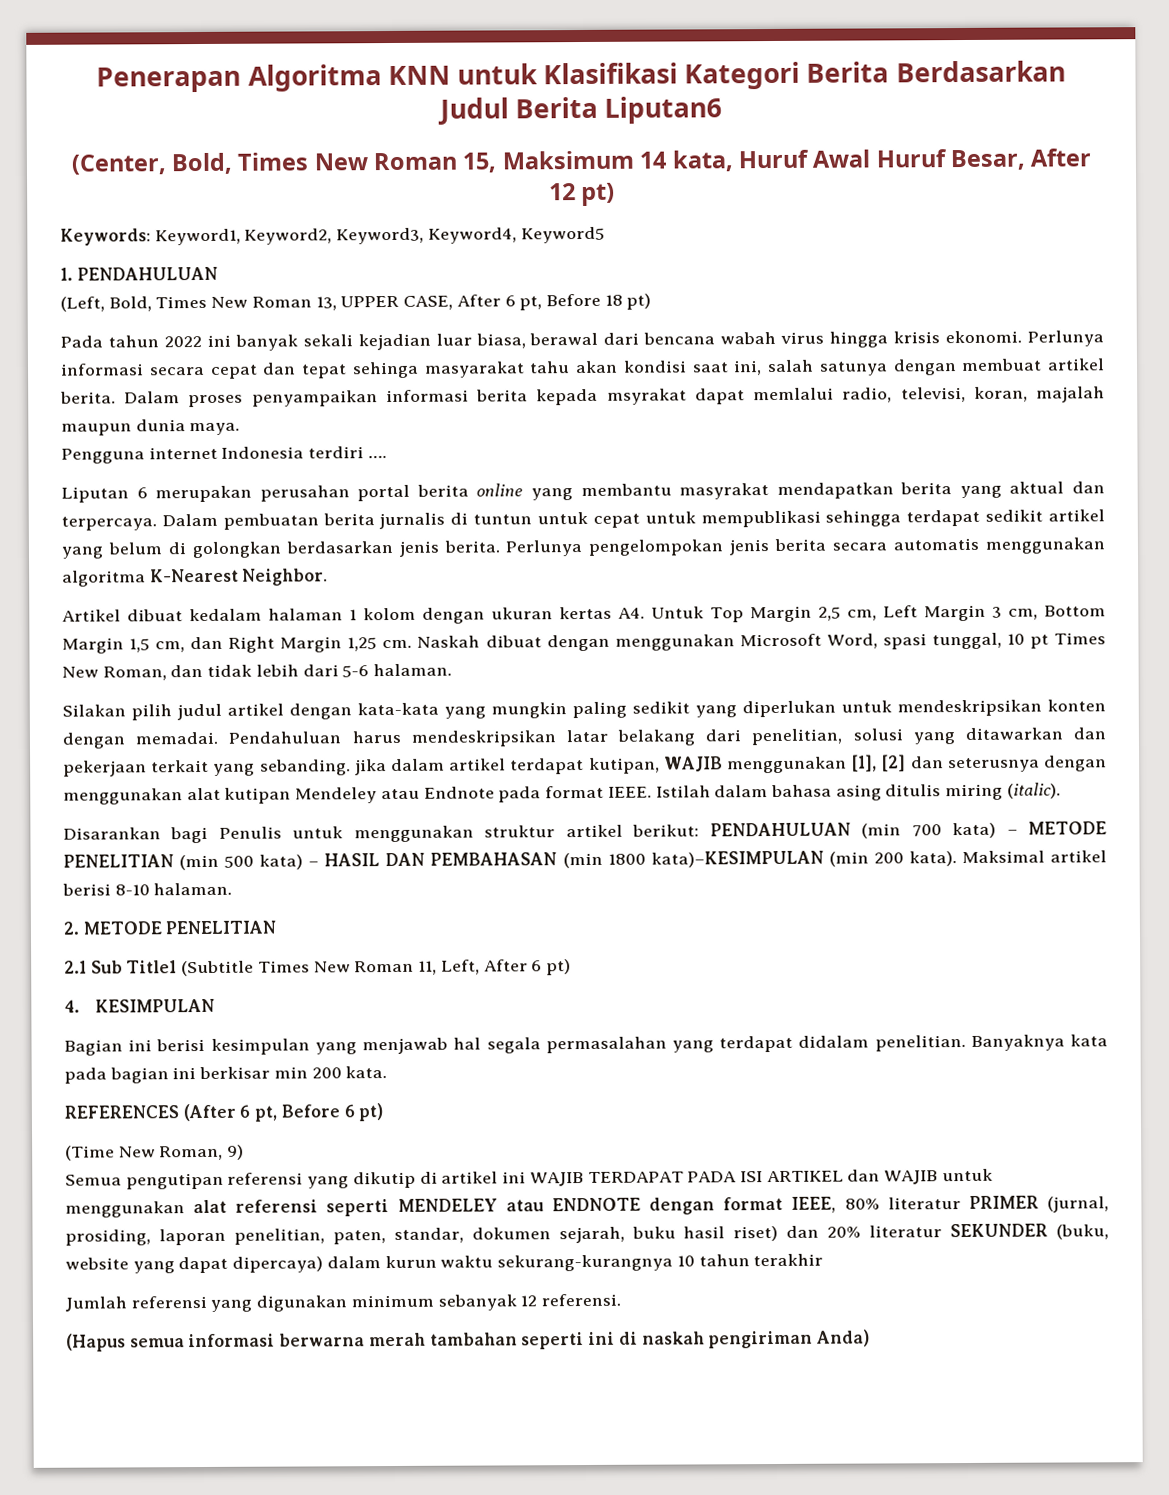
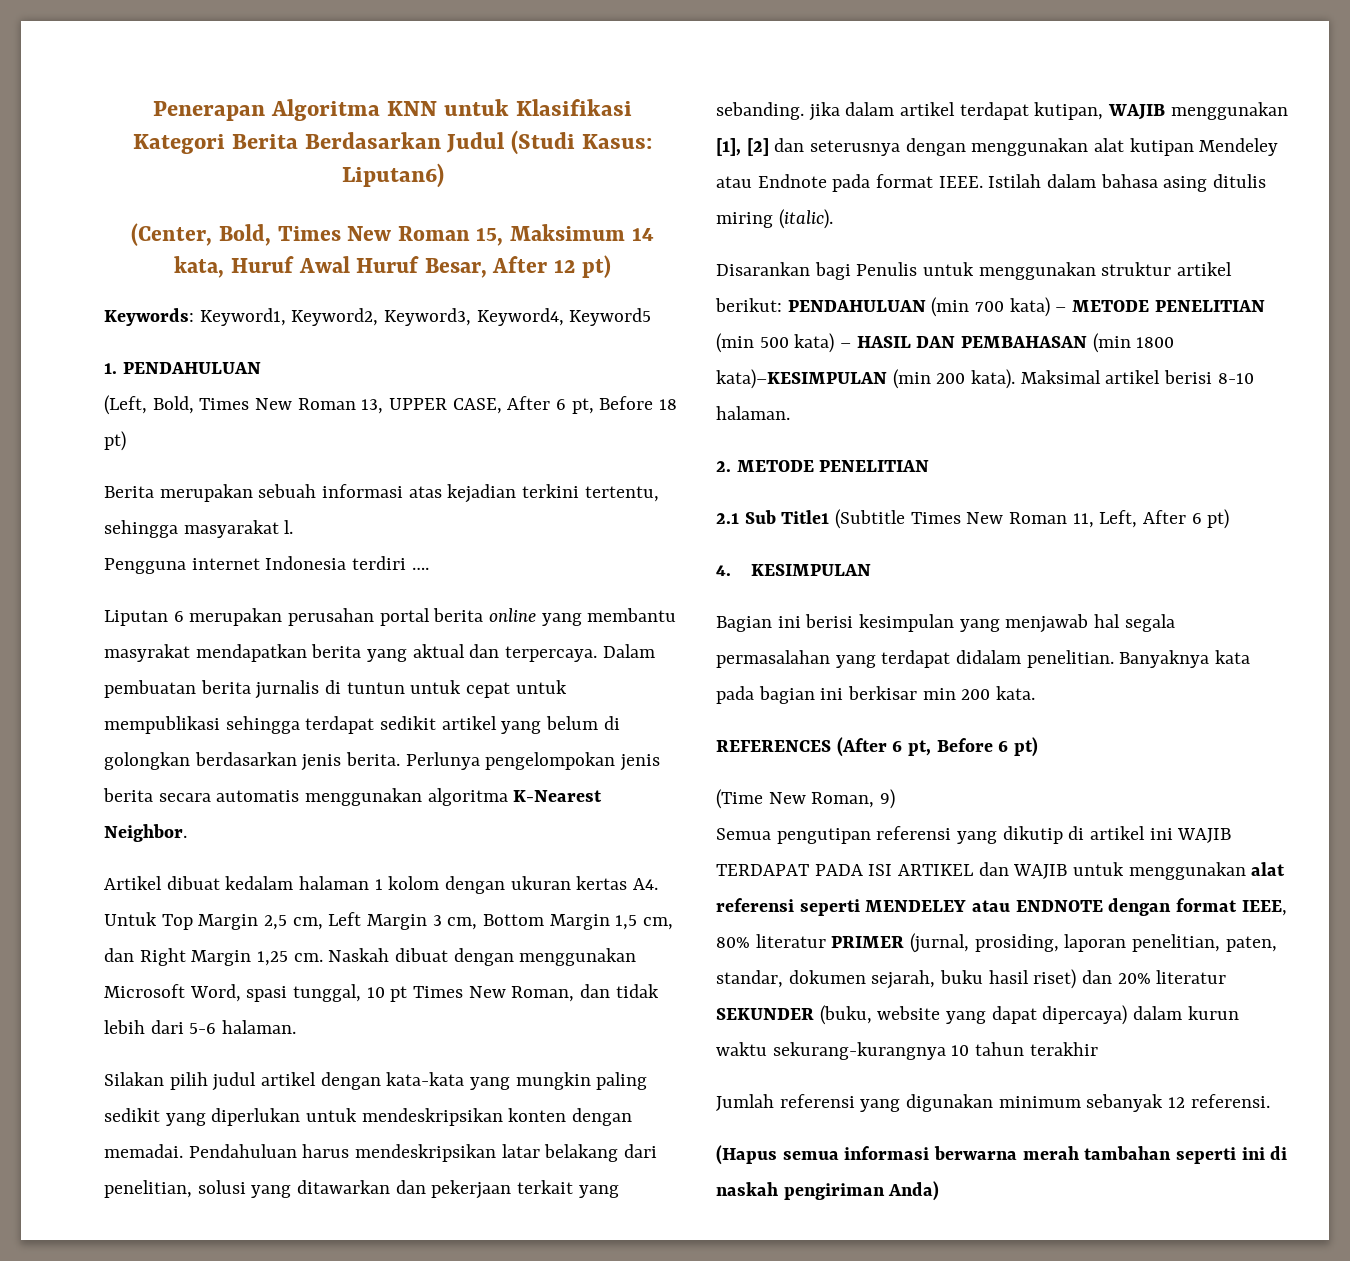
- Penerapan Algoritma KNN untuk Klasifikasi Kategori Berita Berdasarkan Judul Berita Liputan6
+ Penerapan Algoritma KNN untuk Klasifikasi Kategori Berita Berdasarkan Judul (Studi Kasus: Liputan6)
- Pada tahun 2022 ini banyak sekali kejadian luar biasa, berawal dari bencana wabah virus hingga krisis ekonomi. Perlunya informasi secara cepat dan tepat sehinga masyarakat tahu akan kondisi saat ini, salah satunya dengan membuat artikel berita. Dalam proses penyampaikan informasi berita kepada msyrakat dapat memlalui radio, televisi, koran, majalah maupun dunia maya.
+ Berita merupakan sebuah informasi atas kejadian terkini tertentu, sehingga masyarakat l.

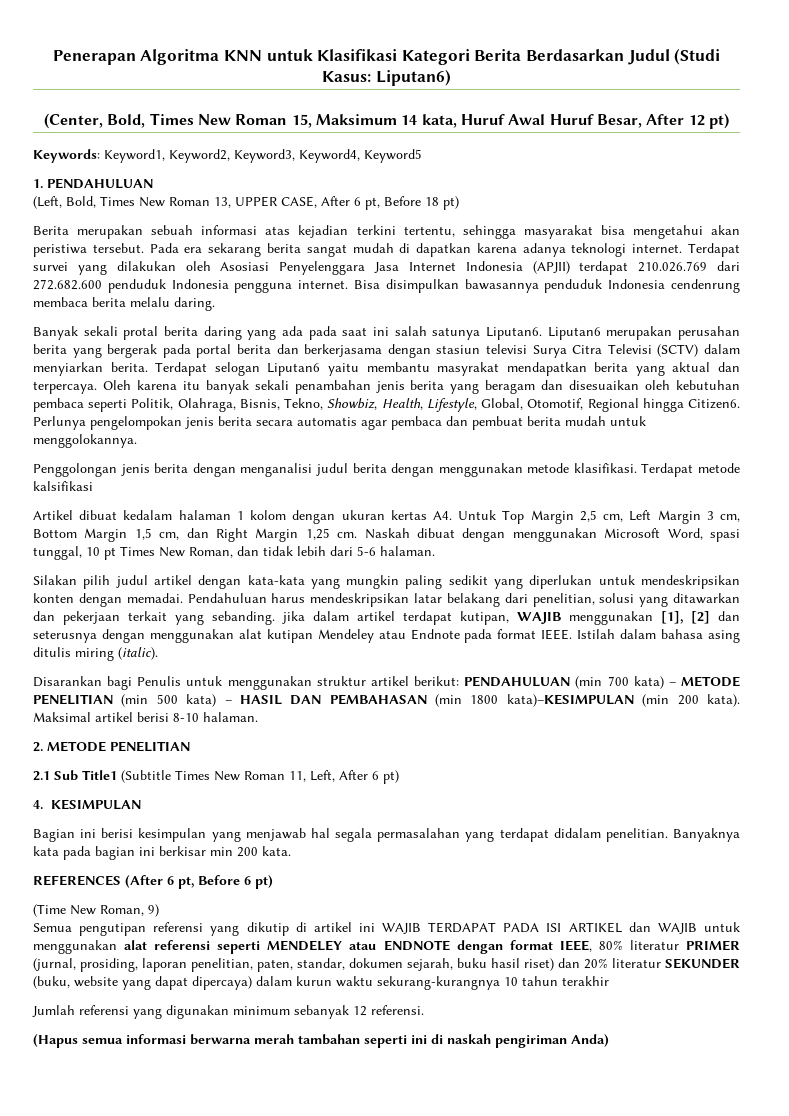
- Berita merupakan sebuah informasi atas kejadian terkini tertentu, sehingga masyarakat l.
- Pengguna internet Indonesia terdiri ….
- Liputan 6 merupakan perusahan portal berita online yang membantu masyrakat mendapatkan berita yang aktual dan terpercaya.
+ Berita merupakan sebuah informasi atas kejadian terkini tertentu, sehingga masyarakat bisa mengetahui akan peristiwa tersebut. Pada era sekarang berita sangat mudah di dapatkan karena adanya teknologi internet. Terdapat survei yang dilakukan oleh Asosiasi Penyelenggara Jasa Internet Indonesia (APJII) terdapat 210.026.769 dari 272.682.600 penduduk Indonesia pengguna internet. Bisa disimpulkan bawasannya penduduk Indonesia cendenrung membaca berita melalu daring.
+ Banyak sekali protal berita daring yang ada pada saat ini salah satunya Liputan6. Liputan6 merupakan perusahan berita yang bergerak pada portal berita dan berkerjasama dengan stasiun televisi Surya Citra Televisi (SCTV) dalam menyiarkan berita. Terdapat selogan Liputan6 yaitu membantu masyrakat mendapatkan berita yang aktual dan terpercaya.
- Dalam pembuatan berita jurnalis di tuntun untuk cepat untuk mempublikasi sehingga terdapat sedikit artikel yang belum di golongkan berdasarkan jenis berita.
+ Oleh karena itu banyak sekali penambahan jenis berita yang beragam dan disesuaikan oleh kebutuhan pembaca seperti Politik, Olahraga, Bisnis, Tekno, Showbiz, Health, Lifestyle, Global, Otomotif, Regional hingga Citizen6.
- Perlunya pengelompokan jenis berita secara automatis menggunakan algoritma K-Nearest Neighbor.
+ Perlunya pengelompokan jenis berita secara automatis agar pembaca dan pembuat berita mudah untuk menggolokannya.
+ Penggolongan jenis berita dengan menganalisi judul berita dengan menggunakan metode klasifikasi. Terdapat metode kalsifikasi

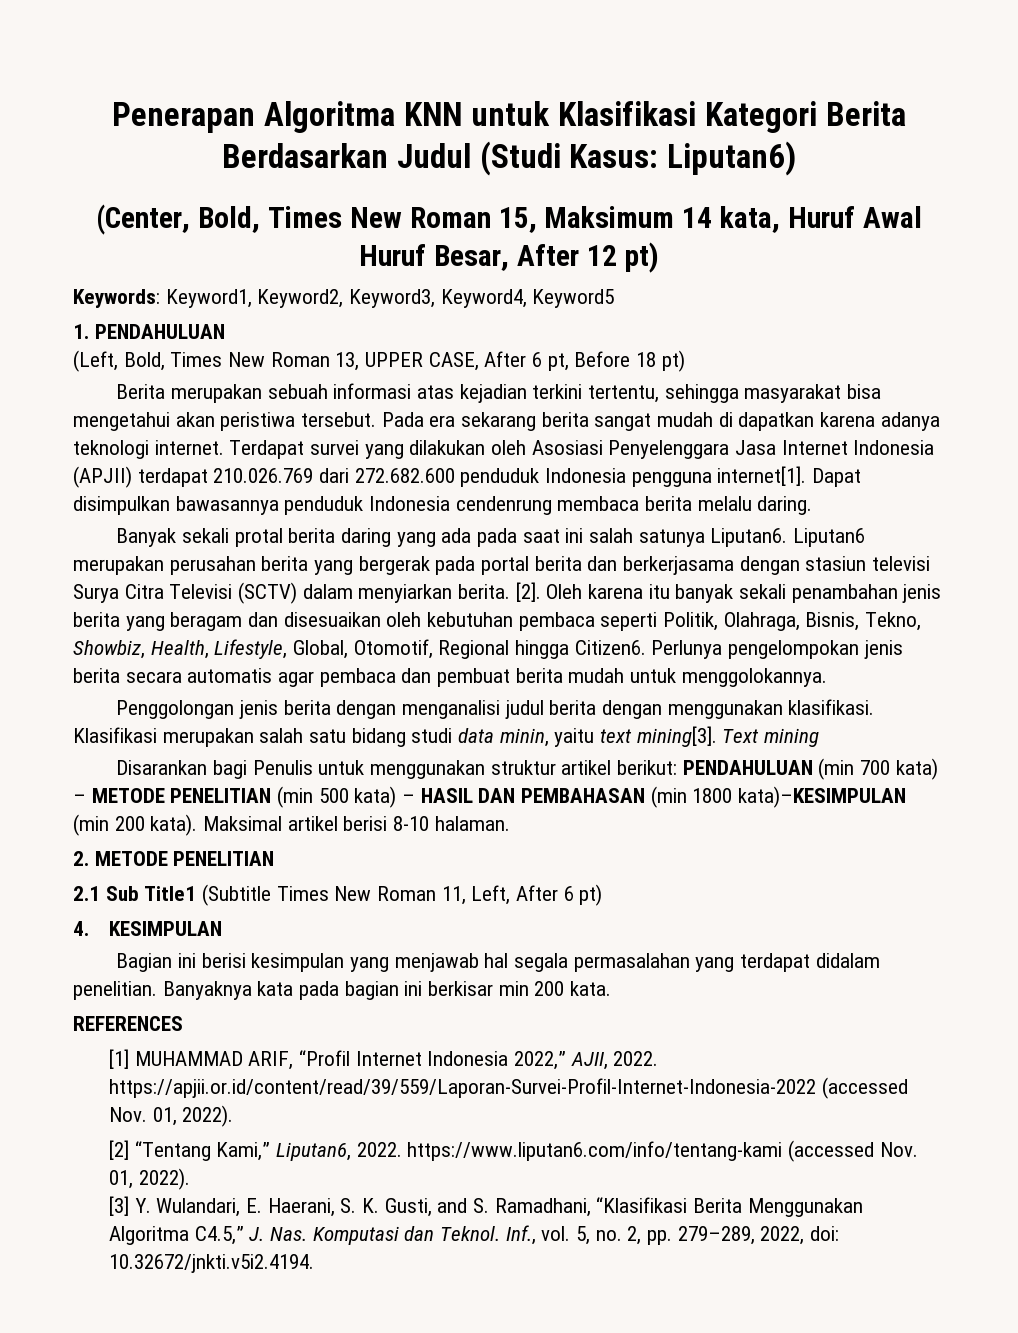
- Terdapat survei yang dilakukan oleh Asosiasi Penyelenggara Jasa Internet Indonesia (APJII) terdapat 210.026.769 dari 272.682.600 penduduk Indonesia pengguna internet. Bisa disimpulkan bawasannya penduduk Indonesia cendenrung membaca berita melalu daring.
+ Terdapat survei yang dilakukan oleh Asosiasi Penyelenggara Jasa Internet Indonesia (APJII) terdapat 210.026.769 dari 272.682.600 penduduk Indonesia pengguna internet[1]. Dapat disimpulkan bawasannya penduduk Indonesia cendenrung membaca berita melalu daring.
- Terdapat selogan Liputan6 yaitu membantu masyrakat mendapatkan berita yang aktual dan terpercaya.
+ [2].
- Penggolongan jenis berita dengan menganalisi judul berita dengan menggunakan metode klasifikasi. Terdapat metode kalsifikasi
- Artikel dibuat kedalam halaman 1 kolom dengan ukuran kertas A4. Untuk Top Margin 2,5 cm, Left Margin 3 cm, Bottom Margin 1,5 cm, dan Right Margin 1,25 cm. Naskah dibuat dengan menggunakan Microsoft Word, spasi tunggal, 10 pt Times New Roman, dan tidak lebih dari 5-6 halaman.
- Silakan pilih judul artikel dengan kata-kata yang mungkin paling sedikit yang diperlukan untuk mendeskripsikan konten dengan memadai. Pendahuluan harus mendeskripsikan latar belakang dari penelitian, solusi yang ditawarkan dan pekerjaan terkait yang sebanding. jika dalam artikel terdapat kutipan, WAJIB menggunakan [1], [2] dan seterusnya dengan menggunakan alat kutipan Mendeley atau Endnote pada format IEEE. Istilah dalam bahasa asing ditulis miring (italic).
+ Penggolongan jenis berita dengan menganalisi judul berita dengan menggunakan klasifikasi. Klasifikasi merupakan salah satu bidang studi data minin, yaitu text mining[3]. Text mining
- REFERENCES (After 6 pt, Before 6 pt)
- (Time New Roman, 9)
- Semua pengutipan referensi yang dikutip di artikel ini WAJIB TERDAPAT PADA ISI ARTIKEL dan WAJIB untuk menggunakan alat referensi seperti MENDELEY atau ENDNOTE dengan format IEEE, 80% literatur PRIMER (jurnal, prosiding, laporan penelitian, paten, standar, dokumen sejarah, buku hasil riset) dan 20% literatur SEKUNDER (buku, website yang dapat dipercaya) dalam kurun waktu sekurang-kurangnya 10 tahun terakhir
- Jumlah referensi yang digunakan minimum sebanyak 12 referensi.
- (Hapus semua informasi berwarna merah tambahan seperti ini di naskah pengiriman Anda)
+ REFERENCES
+ [1] MUHAMMAD ARIF, “Profil Internet Indonesia 2022,” AJII, 2022. https://apjii.or.id/content/read/39/559/Laporan-Survei-Profil-Internet-Indonesia-2022 (accessed Nov. 01, 2022).
+ [2] “Tentang Kami,” Liputan6, 2022. https://www.liputan6.com/info/tentang-kami (accessed Nov. 01, 2022).
+ [3] Y. Wulandari, E. Haerani, S. K. Gusti, and S. Ramadhani, “Klasifikasi Berita Menggunakan Algoritma C4.5,” J. Nas. Komputasi dan Teknol. Inf., vol. 5, no. 2, pp. 279–289, 2022, doi: 10.32672/jnkti.v5i2.4194.

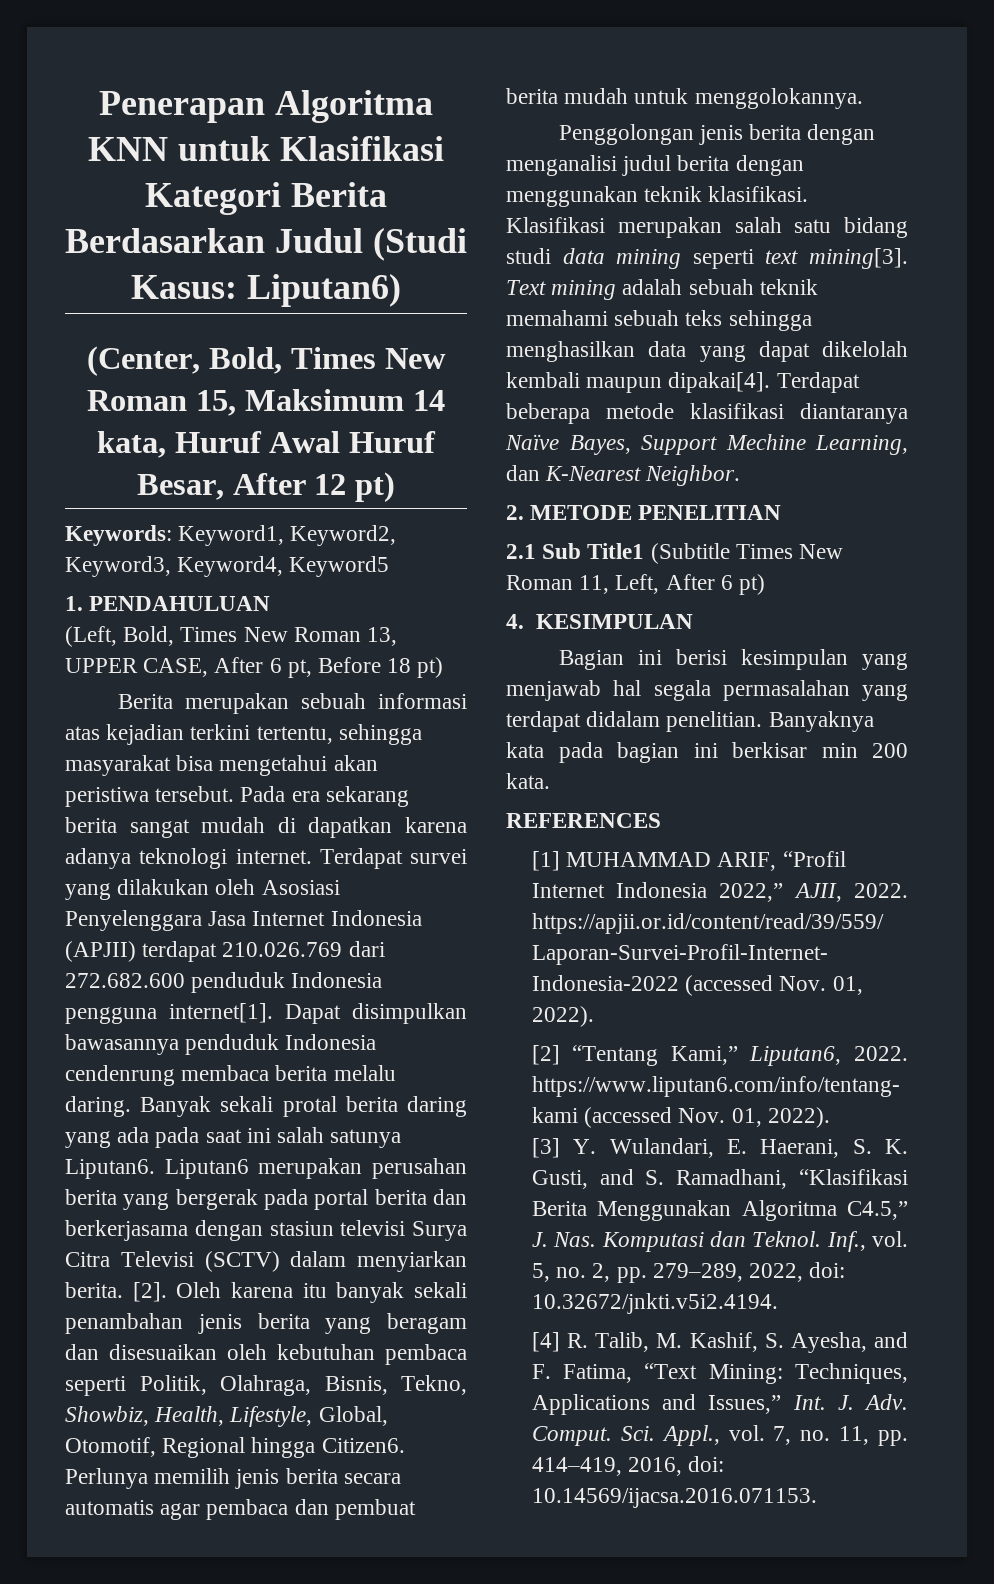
- Dapat disimpulkan bawasannya penduduk Indonesia cendenrung membaca berita melalu daring.
- Banyak sekali protal berita daring yang ada pada saat ini salah satunya Liputan6.
+ Dapat disimpulkan bawasannya penduduk Indonesia cendenrung membaca berita melalu daring. Banyak sekali protal berita daring yang ada pada saat ini salah satunya Liputan6.
- Perlunya pengelompokan jenis berita secara automatis agar pembaca dan pembuat berita mudah untuk menggolokannya.
+ Perlunya memilih jenis berita secara automatis agar pembaca dan pembuat berita mudah untuk menggolokannya.
- Penggolongan jenis berita dengan menganalisi judul berita dengan menggunakan klasifikasi.
+ Penggolongan jenis berita dengan menganalisi judul berita dengan menggunakan teknik klasifikasi.
- Klasifikasi merupakan salah satu bidang studi data minin, yaitu text mining[3].
+ Klasifikasi merupakan salah satu bidang studi data mining seperti text mining[3].
- Text mining
- Disarankan bagi Penulis untuk menggunakan struktur artikel berikut: PENDAHULUAN (min 700 kata) – METODE PENELITIAN (min 500 kata) – HASIL DAN PEMBAHASAN (min 1800 kata)–KESIMPULAN (min 200 kata). Maksimal artikel berisi 8-10 halaman.
+ Text mining adalah sebuah teknik memahami sebuah teks sehingga menghasilkan data yang dapat dikelolah kembali maupun dipakai[4]. Terdapat beberapa metode klasifikasi diantaranya Naïve Bayes, Support Mechine Learning, dan K-Nearest Neighbor.
+ [4] R. Talib, M. Kashif, S. Ayesha, and F. Fatima, “Text Mining: Techniques, Applications and Issues,” Int. J. Adv. Comput. Sci. Appl., vol. 7, no. 11, pp. 414–419, 2016, doi: 10.14569/ijacsa.2016.071153.

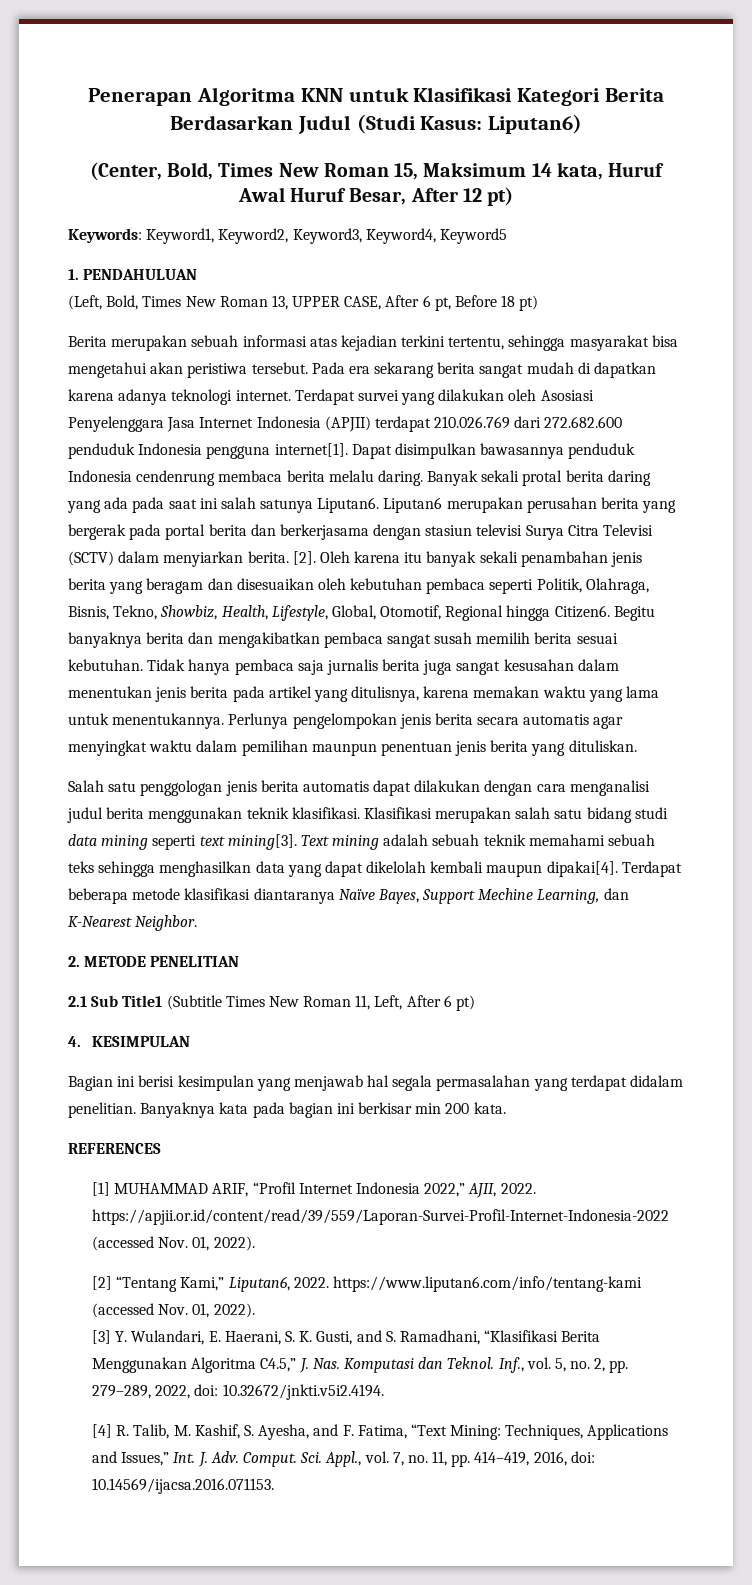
- Perlunya memilih jenis berita secara automatis agar pembaca dan pembuat berita mudah untuk menggolokannya.
- Penggolongan jenis berita dengan menganalisi judul berita dengan menggunakan teknik klasifikasi.
+ Begitu banyaknya berita dan mengakibatkan pembaca sangat susah memilih berita sesuai kebutuhan. Tidak hanya pembaca saja jurnalis berita juga sangat kesusahan dalam menentukan jenis berita pada artikel yang ditulisnya, karena memakan waktu yang lama untuk menentukannya. Perlunya pengelompokan jenis berita secara automatis agar menyingkat waktu dalam pemilihan maunpun penentuan jenis berita yang dituliskan.
+ Salah satu penggologan jenis berita automatis dapat dilakukan dengan cara menganalisi judul berita menggunakan teknik klasifikasi.

